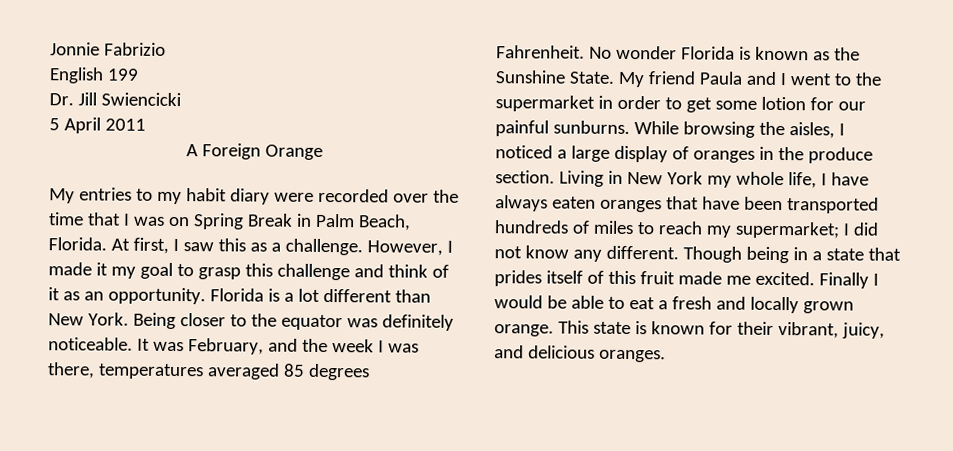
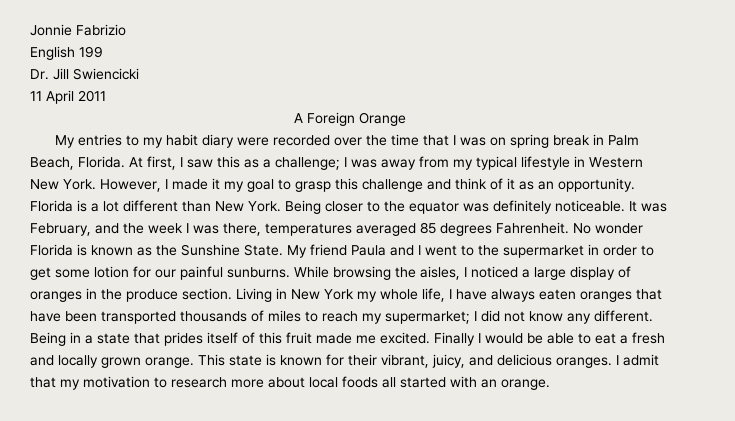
- 5 April 2011
+ 11 April 2011
- My entries to my habit diary were recorded over the time that I was on Spring Break in Palm Beach, Florida.
+ My entries to my habit diary were recorded over the time that I was on spring break in Palm Beach, Florida.
- At first, I saw this as a challenge.
+ At first, I saw this as a challenge; I was away from my typical lifestyle in Western New York.
- Living in New York my whole life, I have always eaten oranges that have been transported hundreds of miles to reach my supermarket; I did not know any different.
+ Living in New York my whole life, I have always eaten oranges that have been transported thousands of miles to reach my supermarket; I did not know any different.
- Though being in a state that prides itself of this fruit made me excited.
+ Being in a state that prides itself of this fruit made me excited.
+ I admit that my motivation to research more about local foods all started with an orange.

